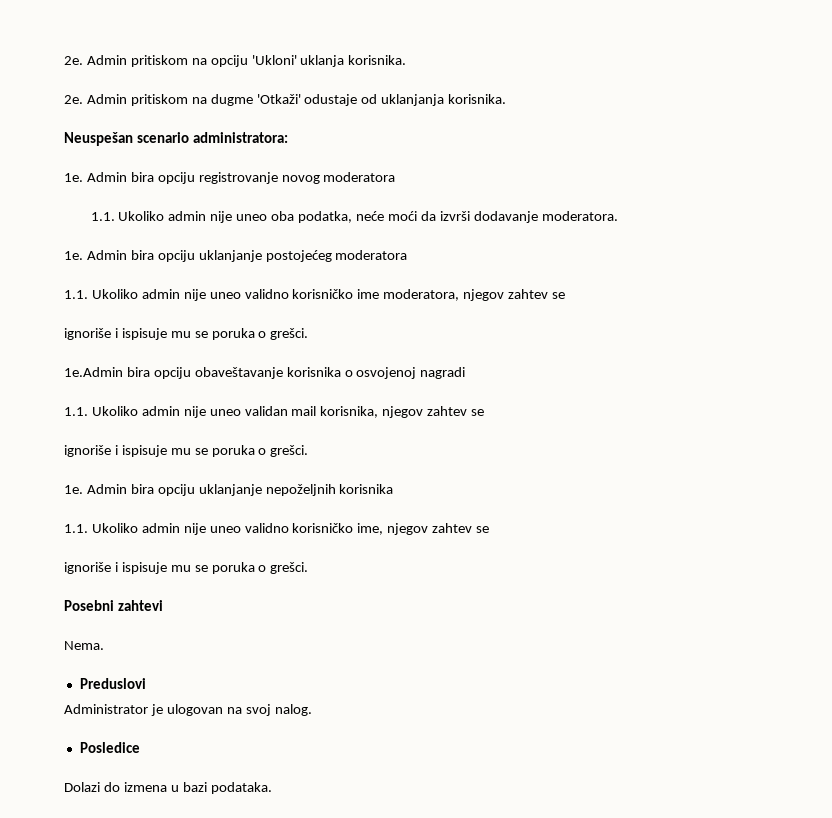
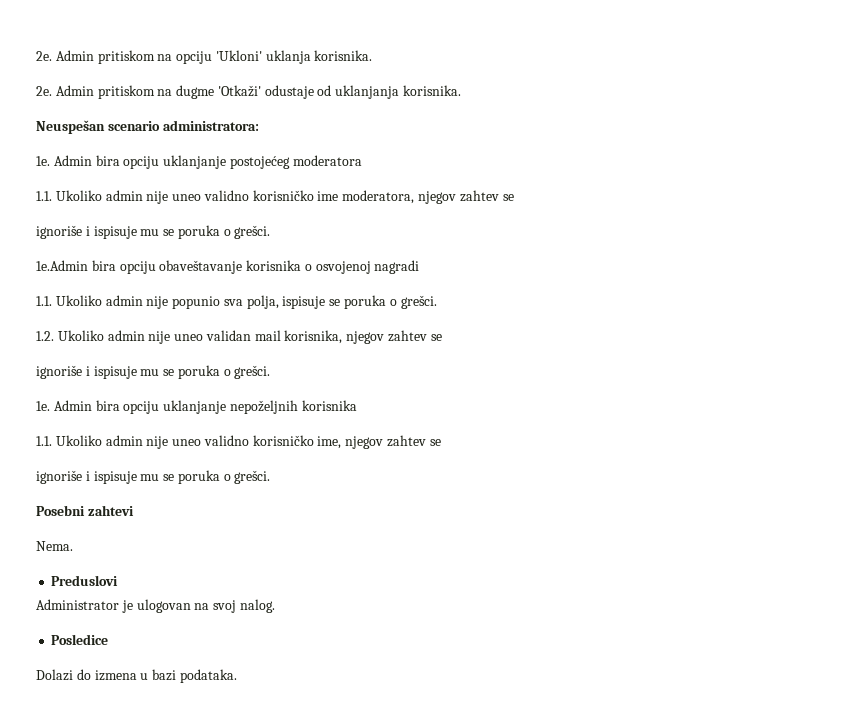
- 1e. Admin bira opciju registrovanje novog moderatora
- 1.1. Ukoliko admin nije uneo oba podatka, neće moći da izvrši dodavanje moderatora.
- 1.1. Ukoliko admin nije uneo validan mail korisnika, njegov zahtev se
+ 1.1. Ukoliko admin nije popunio sva polja, ispisuje se poruka o grešci.
+ 1.2. Ukoliko admin nije uneo validan mail korisnika, njegov zahtev se

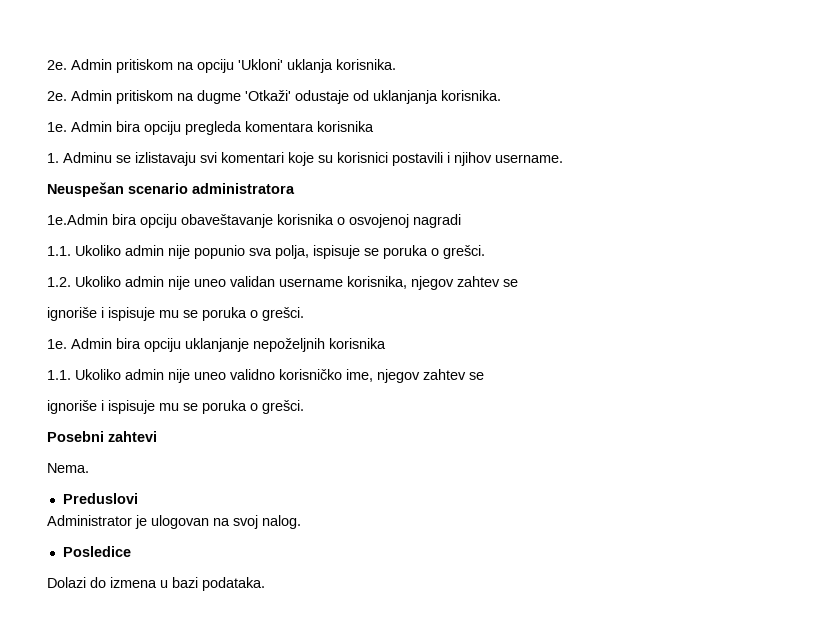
- Neuspešan scenario administratora:
- 1e. Admin bira opciju uklanjanje postojećeg moderatora
- 1.1. Ukoliko admin nije uneo validno korisničko ime moderatora, njegov zahtev se
- ignoriše i ispisuje mu se poruka o grešci.
+ 1e. Admin bira opciju pregleda komentara korisnika
+ 1. Adminu se izlistavaju svi komentari koje su korisnici postavili i njihov username.
+ Neuspešan scenario administratora
- 1.2. Ukoliko admin nije uneo validan mail korisnika, njegov zahtev se
+ 1.2. Ukoliko admin nije uneo validan username korisnika, njegov zahtev se

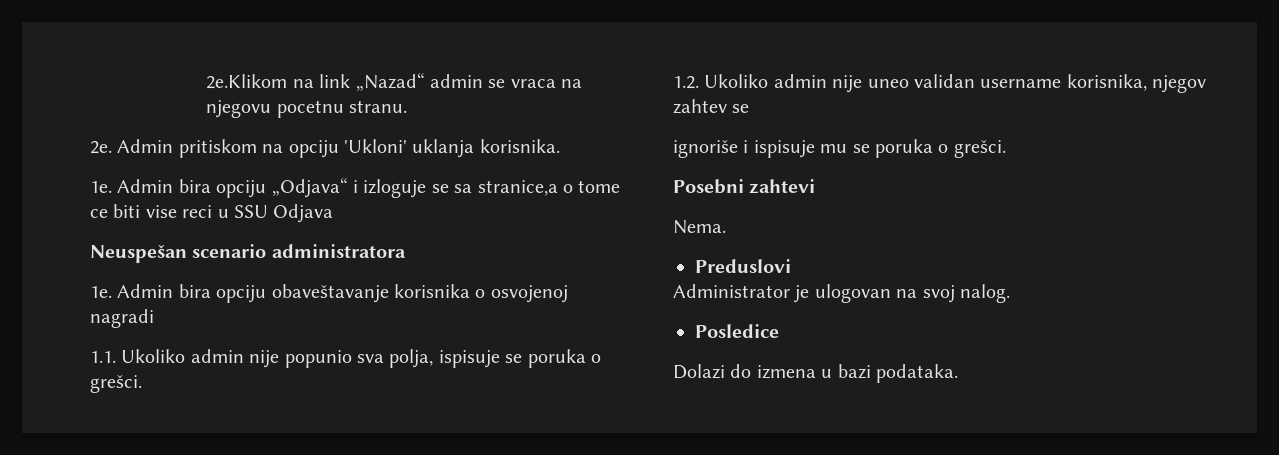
+ 2e.Klikom na link „Nazad“ admin se vraca na njegovu pocetnu stranu.
- 2e. Admin pritiskom na dugme 'Otkaži' odustaje od uklanjanja korisnika.
- 1e. Admin bira opciju pregleda komentara korisnika
- 1. Adminu se izlistavaju svi komentari koje su korisnici postavili i njihov username.
+ 1e. Admin bira opciju „Odjava“ i izloguje se sa stranice,a o tome ce biti vise reci u SSU Odjava
- 1e.Admin bira opciju obaveštavanje korisnika o osvojenoj nagradi
+ 1e. Admin bira opciju obaveštavanje korisnika o osvojenoj nagradi
- 1e. Admin bira opciju uklanjanje nepoželjnih korisnika
- 1.1. Ukoliko admin nije uneo validno korisničko ime, njegov zahtev se
- ignoriše i ispisuje mu se poruka o grešci.

